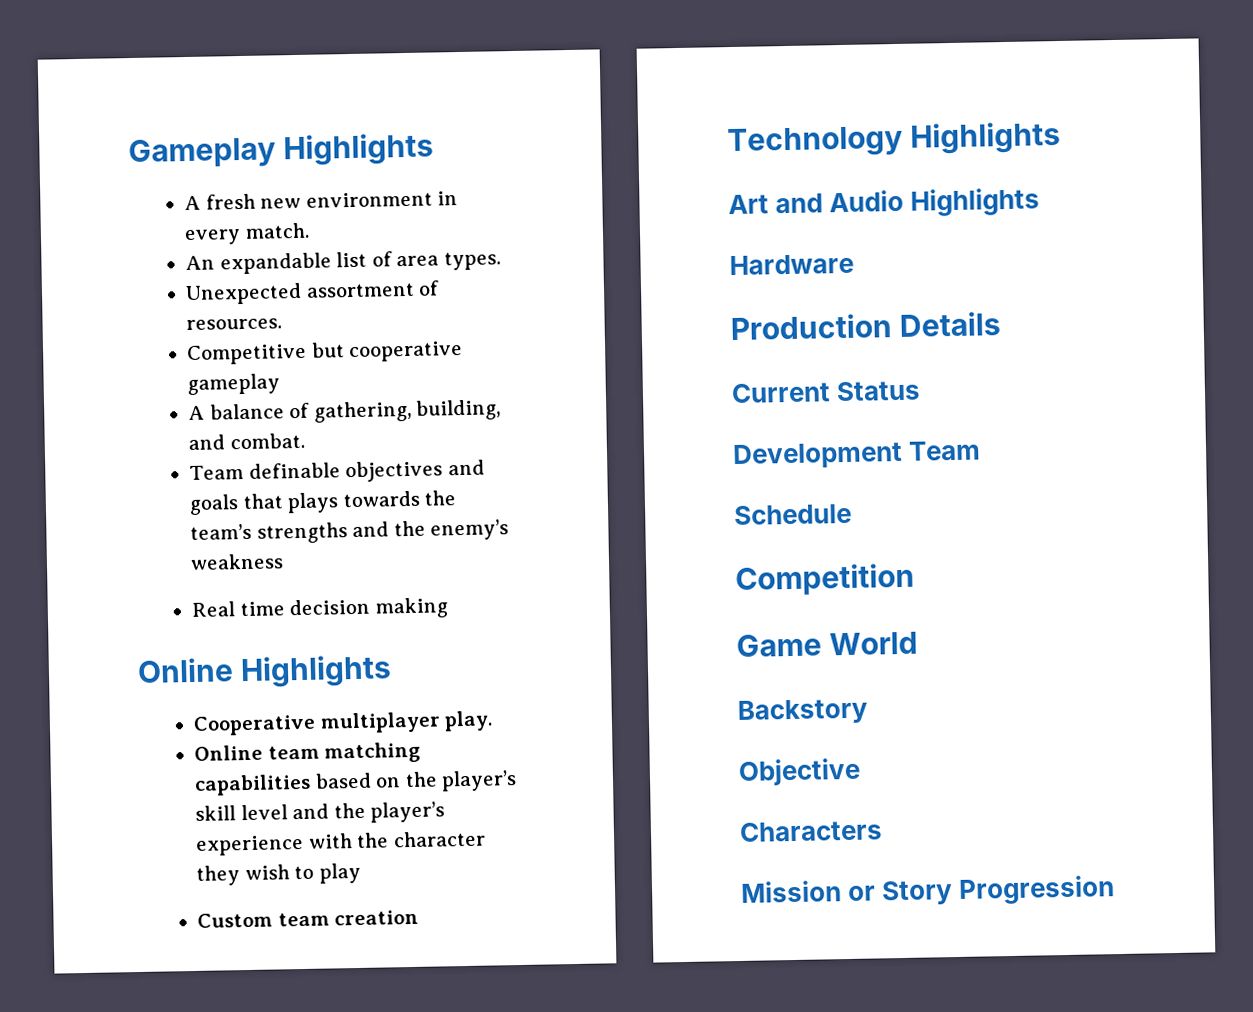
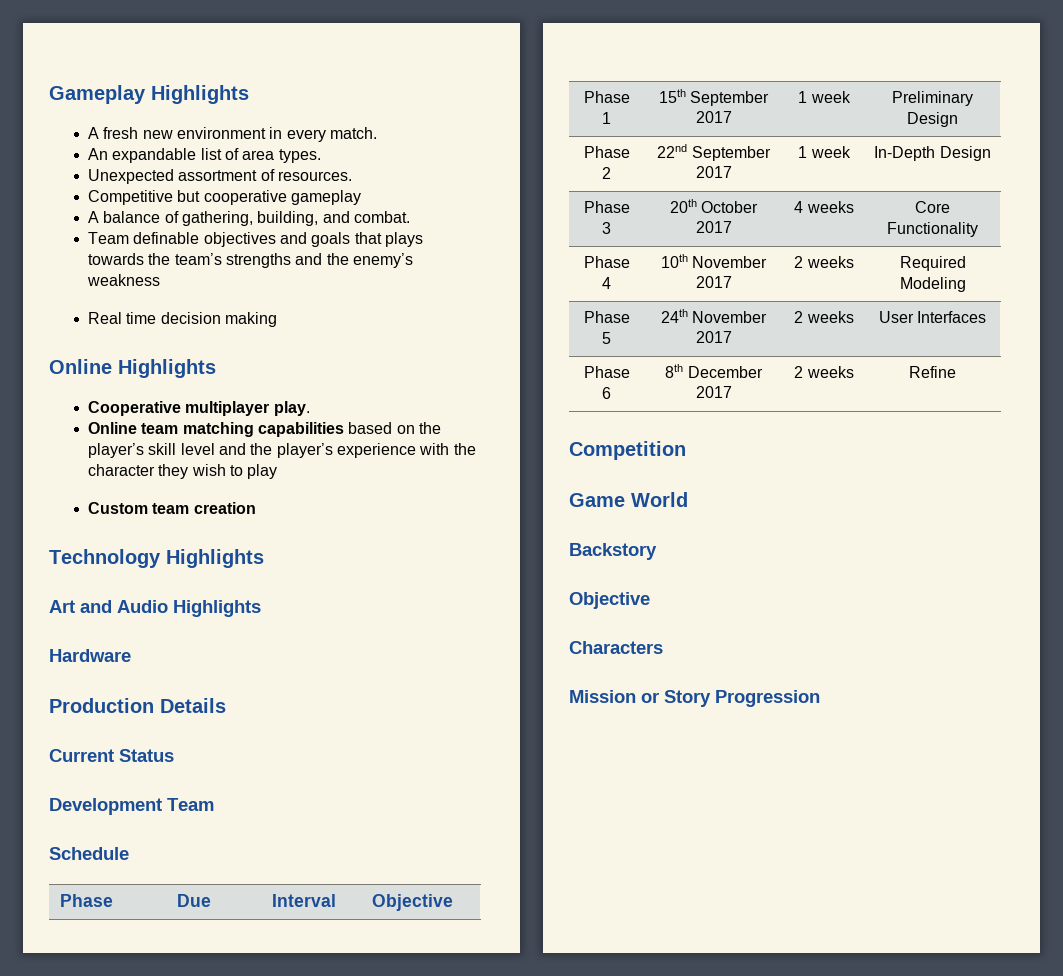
+ Phase | Due | Interval | Objective
+ Phase 1 | 15th September 2017 | 1 week | Preliminary Design
+ Phase 2 | 22nd September 2017 | 1 week | In-Depth Design
+ Phase 3 | 20th October 2017 | 4 weeks | Core Functionality
+ Phase 4 | 10th November 2017 | 2 weeks | Required Modeling
+ Phase 5 | 24th November 2017 | 2 weeks | User Interfaces
+ Phase 6 | 8th December 2017 | 2 weeks | Refine

